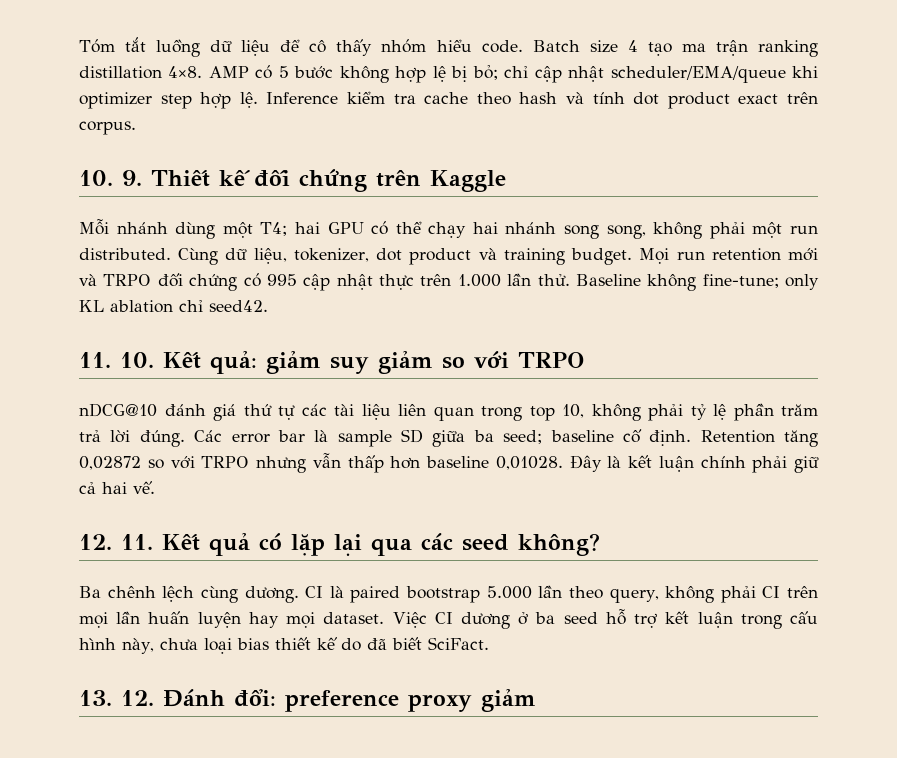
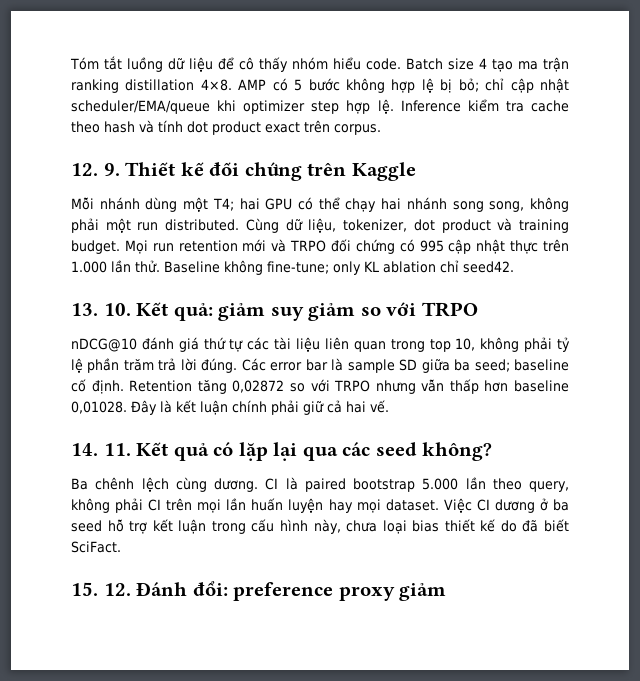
- 10. 9. Thiết kế đối chứng trên Kaggle
+ 12. 9. Thiết kế đối chứng trên Kaggle
- 11. 10. Kết quả: giảm suy giảm so với TRPO
+ 13. 10. Kết quả: giảm suy giảm so với TRPO
- 12. 11. Kết quả có lặp lại qua các seed không?
+ 14. 11. Kết quả có lặp lại qua các seed không?
- 13. 12. Đánh đổi: preference proxy giảm
+ 15. 12. Đánh đổi: preference proxy giảm

